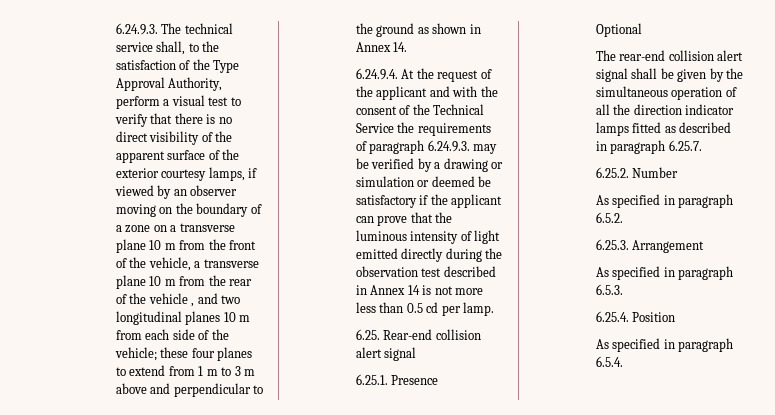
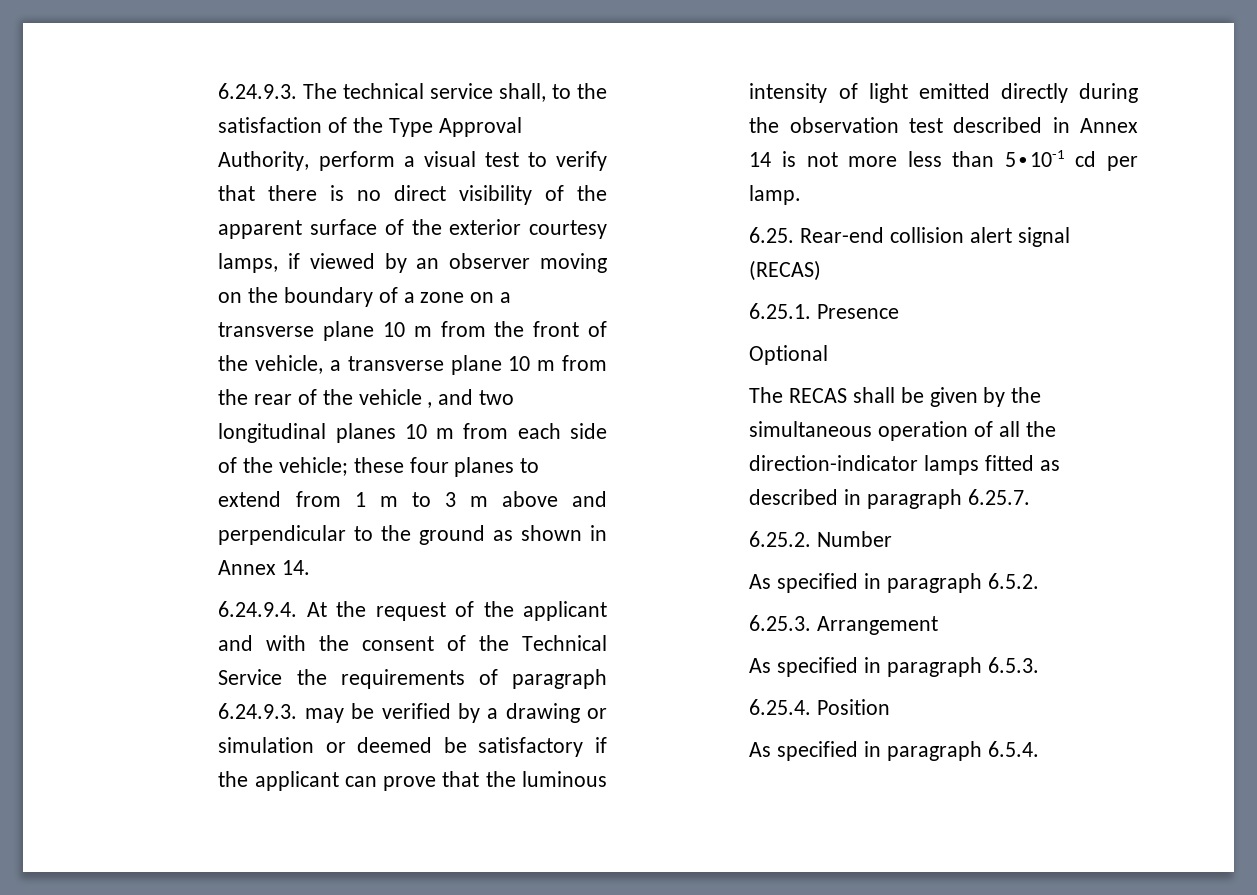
- 6.24.9.4. At the request of the applicant and with the consent of the Technical Service the requirements of paragraph 6.24.9.3. may be verified by a drawing or simulation or deemed be satisfactory if the applicant can prove that the luminous intensity of light emitted directly during the observation test described in Annex 14 is not more less than 0.5 cd per lamp.
+ 6.24.9.4. At the request of the applicant and with the consent of the Technical Service the requirements of paragraph 6.24.9.3. may be verified by a drawing or simulation or deemed be satisfactory if the applicant can prove that the luminous intensity of light emitted directly during the observation test described in Annex 14 is not more less than 5∙10-1 cd per lamp.
- 6.25. Rear-end collision alert signal
+ 6.25. Rear-end collision alert signal (RECAS)
- The rear-end collision alert signal shall be given by the simultaneous operation of all the direction indicator lamps fitted as described in paragraph 6.25.7.
+ The RECAS shall be given by the simultaneous operation of all the direction-indicator lamps fitted as described in paragraph 6.25.7.

